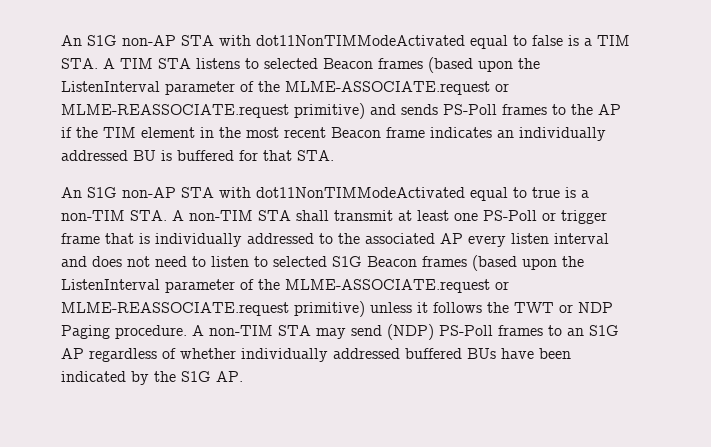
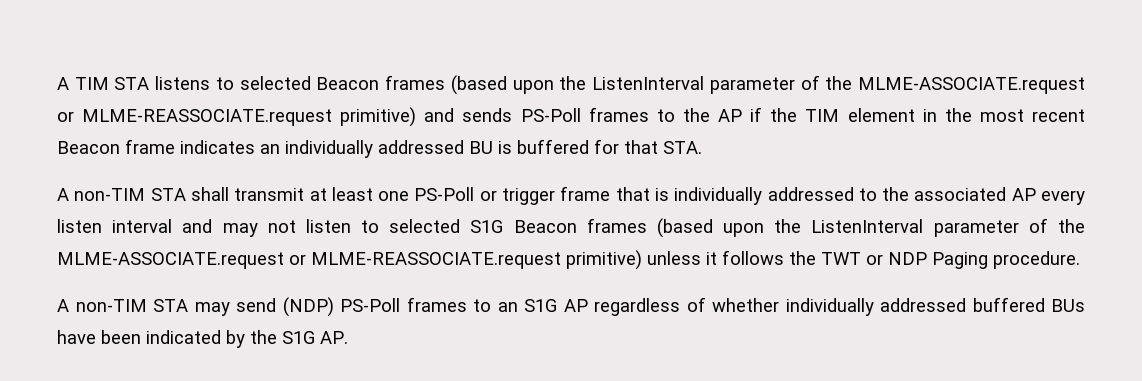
- An S1G non-AP STA with dot11NonTIMModeActivated equal to false is a TIM STA. A TIM STA listens to selected Beacon frames (based upon the ListenInterval parameter of the MLME-ASSOCIATE.request or MLME-REASSOCIATE.request primitive) and sends PS-Poll frames to the AP if the TIM element in the most recent Beacon frame indicates an individually addressed BU is buffered for that STA.
+ A TIM STA listens to selected Beacon frames (based upon the ListenInterval parameter of the MLME-ASSOCIATE.request or MLME-REASSOCIATE.request primitive) and sends PS-Poll frames to the AP if the TIM element in the most recent Beacon frame indicates an individually addressed BU is buffered for that STA.
- An S1G non-AP STA with dot11NonTIMModeActivated equal to true is a non-TIM STA. A non-TIM STA shall transmit at least one PS-Poll or trigger frame that is individually addressed to the associated AP every listen interval and does not need to listen to selected S1G Beacon frames (based upon the ListenInterval parameter of the MLME-ASSOCIATE.request or MLME-REASSOCIATE.request primitive) unless it follows the TWT or NDP Paging procedure. A non-TIM STA may send (NDP) PS-Poll frames to an S1G AP regardless of whether individually addressed buffered BUs have been indicated by the S1G AP.
+ A non-TIM STA shall transmit at least one PS-Poll or trigger frame that is individually addressed to the associated AP every listen interval and may not listen to selected S1G Beacon frames (based upon the ListenInterval parameter of the MLME-ASSOCIATE.request or MLME-REASSOCIATE.request primitive) unless it follows the TWT or NDP Paging procedure.
+ A non-TIM STA may send (NDP) PS-Poll frames to an S1G AP regardless of whether individually addressed buffered BUs have been indicated by the S1G AP.

